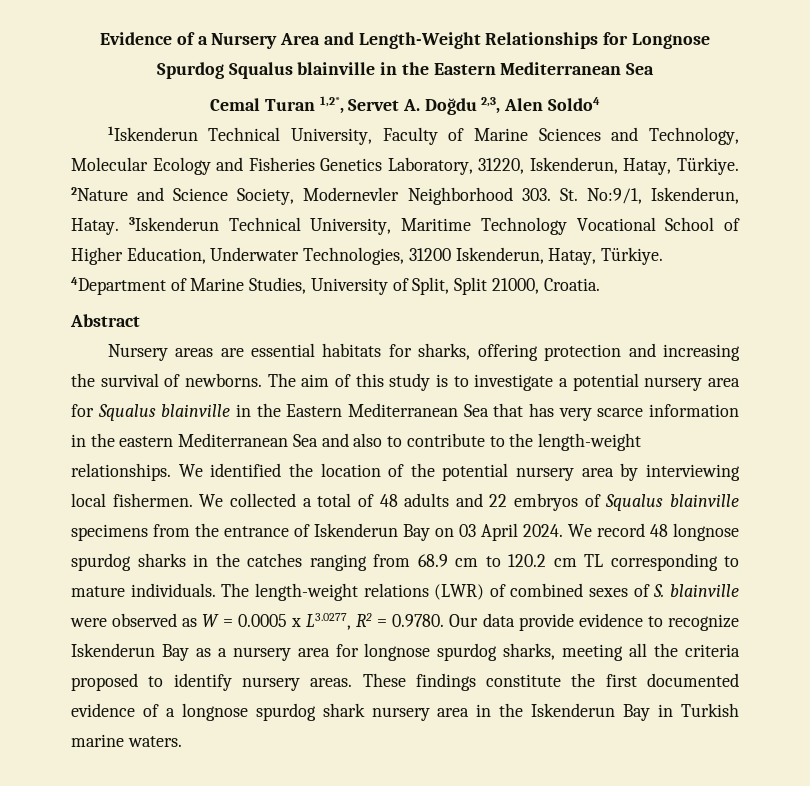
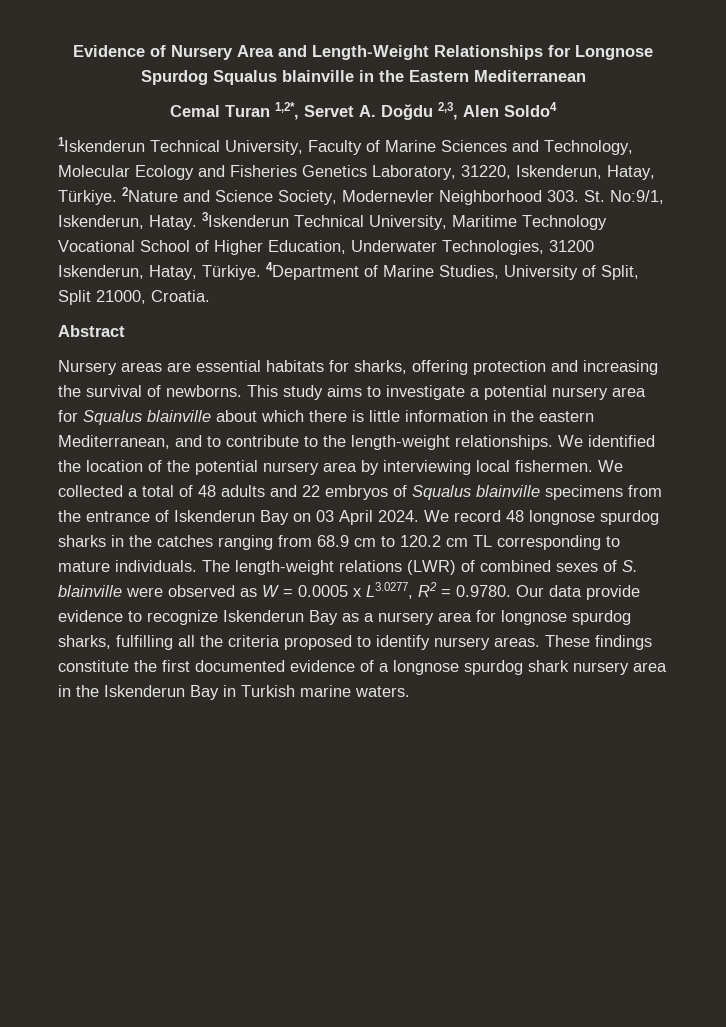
- Evidence of a Nursery Area and Length-Weight Relationships for Longnose Spurdog Squalus blainville in the Eastern Mediterranean Sea
+ Evidence of Nursery Area and Length-Weight Relationships for Longnose Spurdog Squalus blainville in the Eastern Mediterranean
- The aim of this study is to investigate a potential nursery area for Squalus blainville in the Eastern Mediterranean Sea that has very scarce information in the eastern Mediterranean Sea and also to contribute to the length-weight relationships.
+ This study aims to investigate a potential nursery area for Squalus blainville about which there is little information in the eastern Mediterranean, and to contribute to the length-weight relationships.
- The length-weight relations (LWR) of combined sexes of S. blainville were observed as W = 0.0005 x L3.0277, R2 = 0.9780. Our data provide evidence to recognize Iskenderun Bay as a nursery area for longnose spurdog sharks, meeting all the criteria proposed to identify nursery areas.
+ The length-weight relations (LWR) of combined sexes of S. blainville were observed as W = 0.0005 x L3.0277, R2 = 0.9780. Our data provide evidence to recognize Iskenderun Bay as a nursery area for longnose spurdog sharks, fulfilling all the criteria proposed to identify nursery areas.

